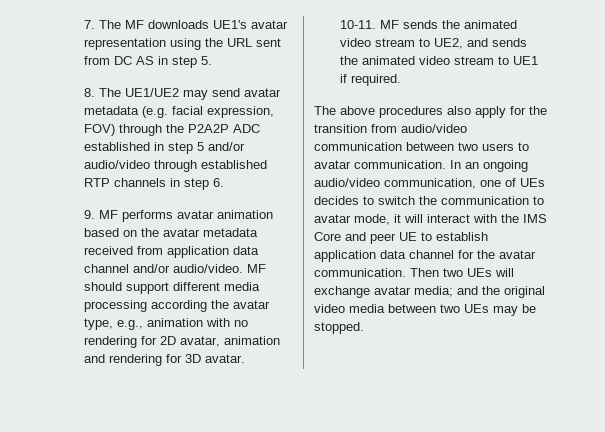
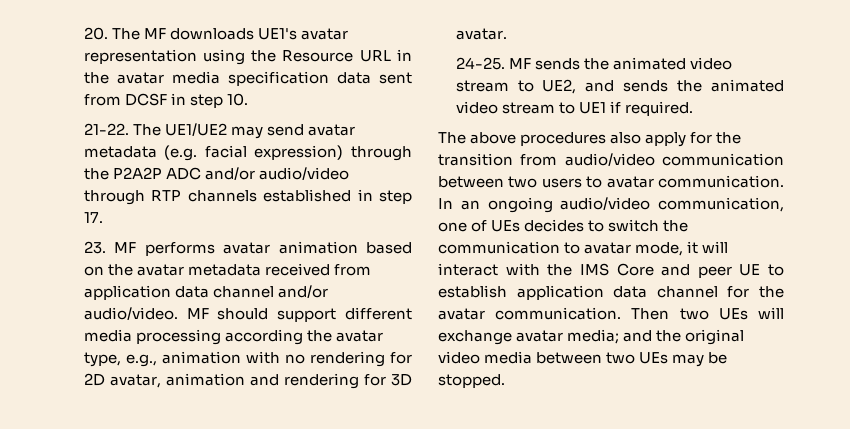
- 7. The MF downloads UE1's avatar representation using the URL sent from DC AS in step 5.
- 8. The UE1/UE2 may send avatar metadata (e.g. facial expression, FOV) through the P2A2P ADC established in step 5 and/or audio/video through established RTP channels in step 6.
- 9. MF performs avatar animation based on the avatar metadata received from application data channel and/or audio/video.
+ 20. The MF downloads UE1's avatar representation using the Resource URL in the avatar media specification data sent from DCSF in step 10.
+ 21-22. The UE1/UE2 may send avatar metadata (e.g. facial expression) through the P2A2P ADC and/or audio/video through RTP channels established in step 17.
+ 23. MF performs avatar animation based on the avatar metadata received from application data channel and/or audio/video.
- 10-11.
+ 24-25.

